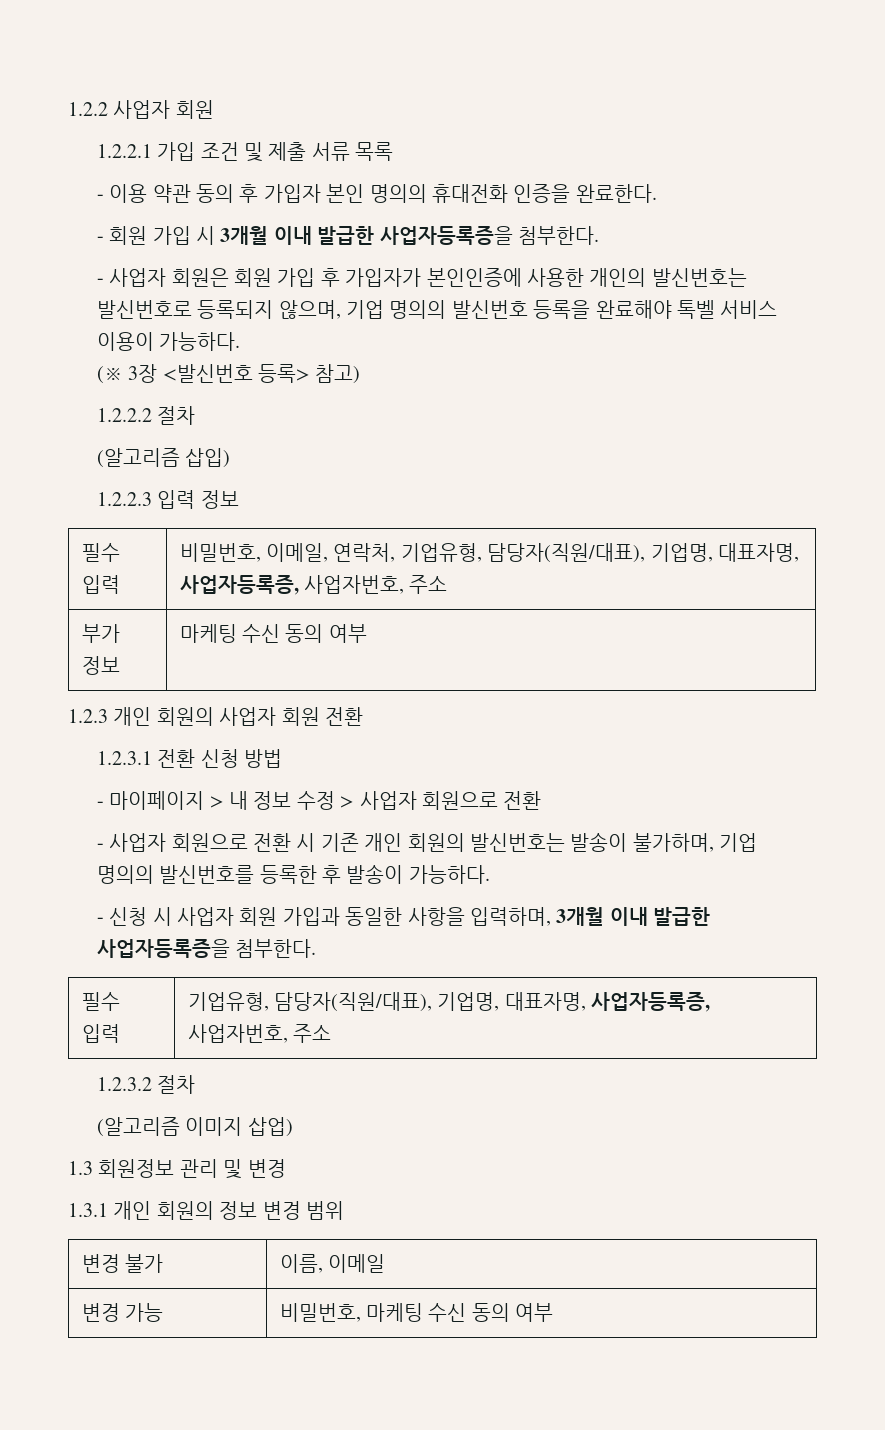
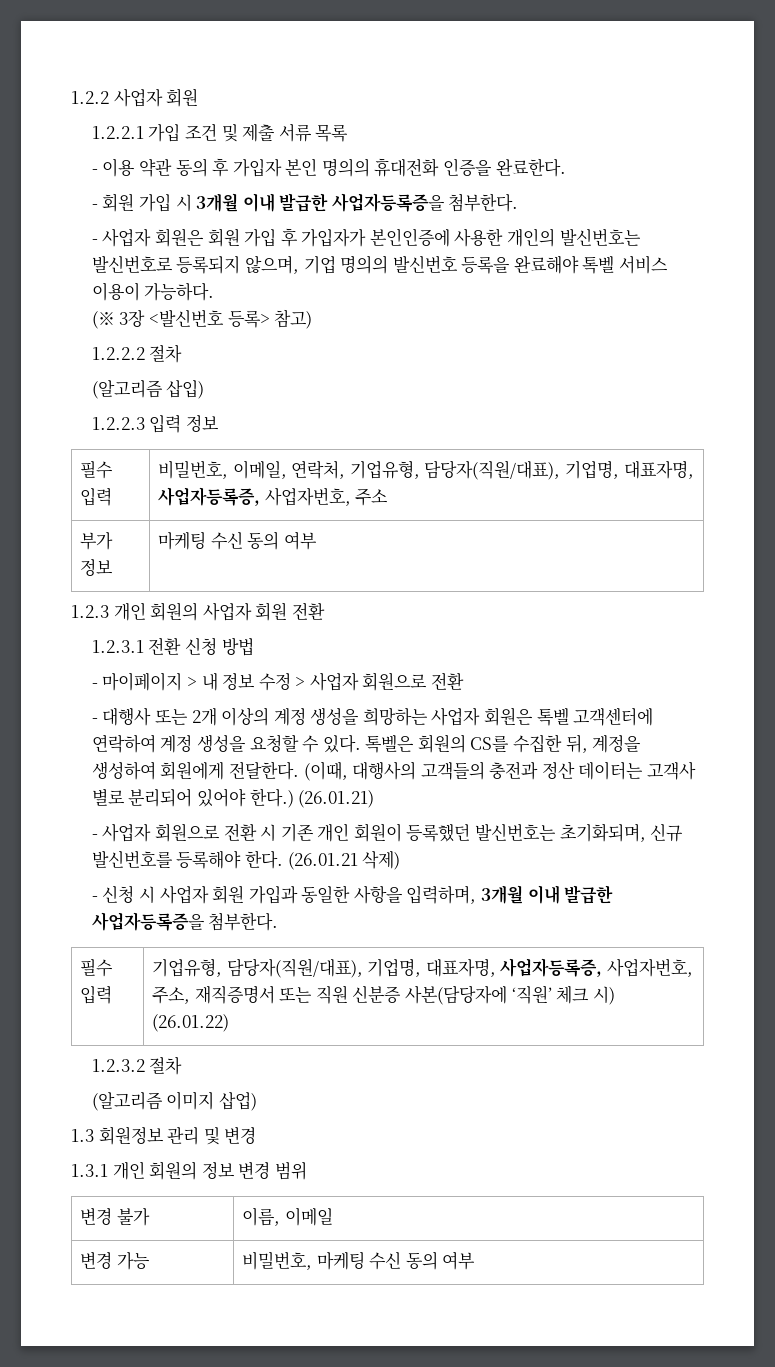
+ - 대행사 또는 2개 이상의 계정 생성을 희망하는 사업자 회원은 톡벨 고객센터에 연락하여 계정 생성을 요청할 수 있다. 톡벨은 회원의 CS를 수집한 뒤, 계정을 생성하여 회원에게 전달한다. (이때, 대행사의 고객들의 충전과 정산 데이터는 고객사 별로 분리되어 있어야 한다.) (26.01.21)
- - 사업자 회원으로 전환 시 기존 개인 회원의 발신번호는 발송이 불가하며, 기업 명의의 발신번호를 등록한 후 발송이 가능하다.
+ - 사업자 회원으로 전환 시 기존 개인 회원이 등록했던 발신번호는 초기화되며, 신규 발신번호를 등록해야 한다. (26.01.21 삭제)
- 필수 입력 | 기업유형, 담당자(직원/대표), 기업명, 대표자명, 사업자등록증, 사업자번호, 주소
+ 필수 입력 | 기업유형, 담당자(직원/대표), 기업명, 대표자명, 사업자등록증, 사업자번호, 주소, 재직증명서 또는 직원 신분증 사본(담당자에 ‘직원’ 체크 시) (26.01.22)

